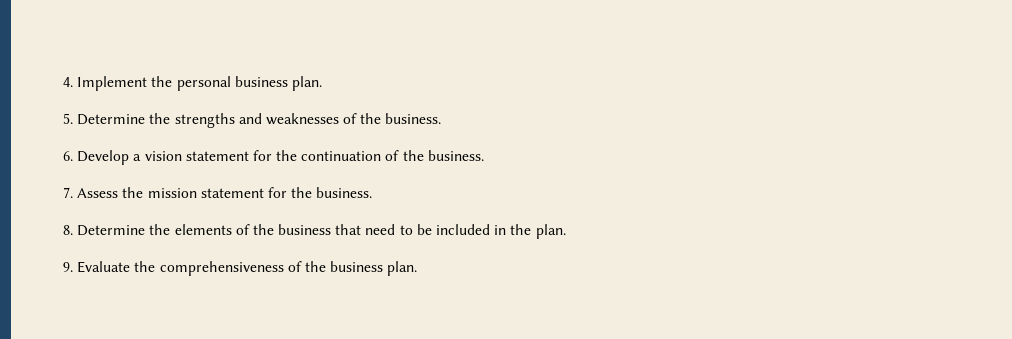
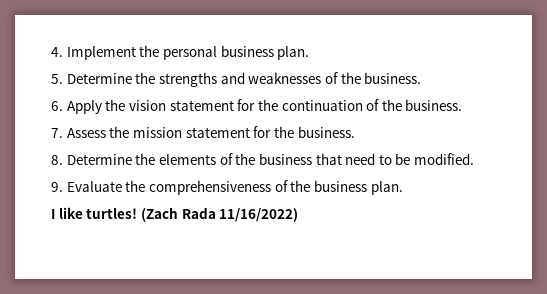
- 6. Develop a vision statement for the continuation of the business.
+ 6. Apply the vision statement for the continuation of the business.
- 8. Determine the elements of the business that need to be included in the plan.
+ 8. Determine the elements of the business that need to be modified.
+ I like turtles! (Zach Rada 11/16/2022)

